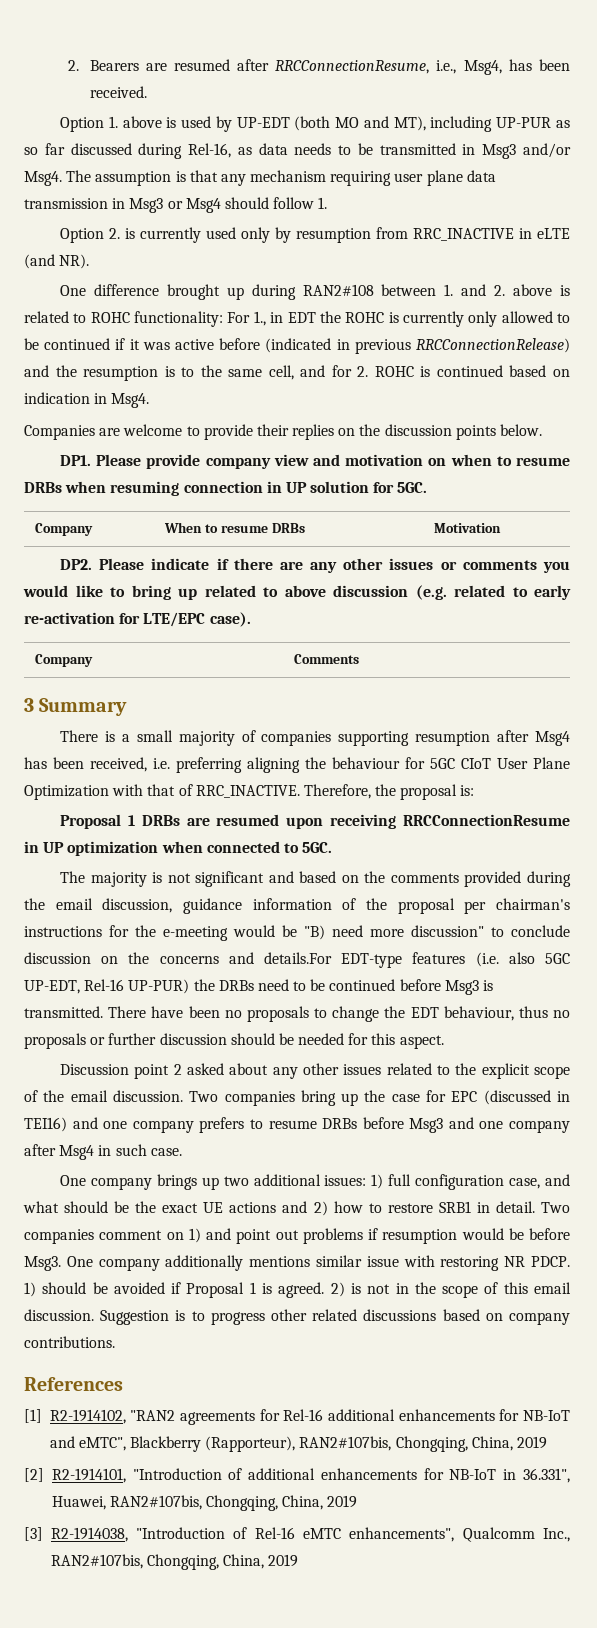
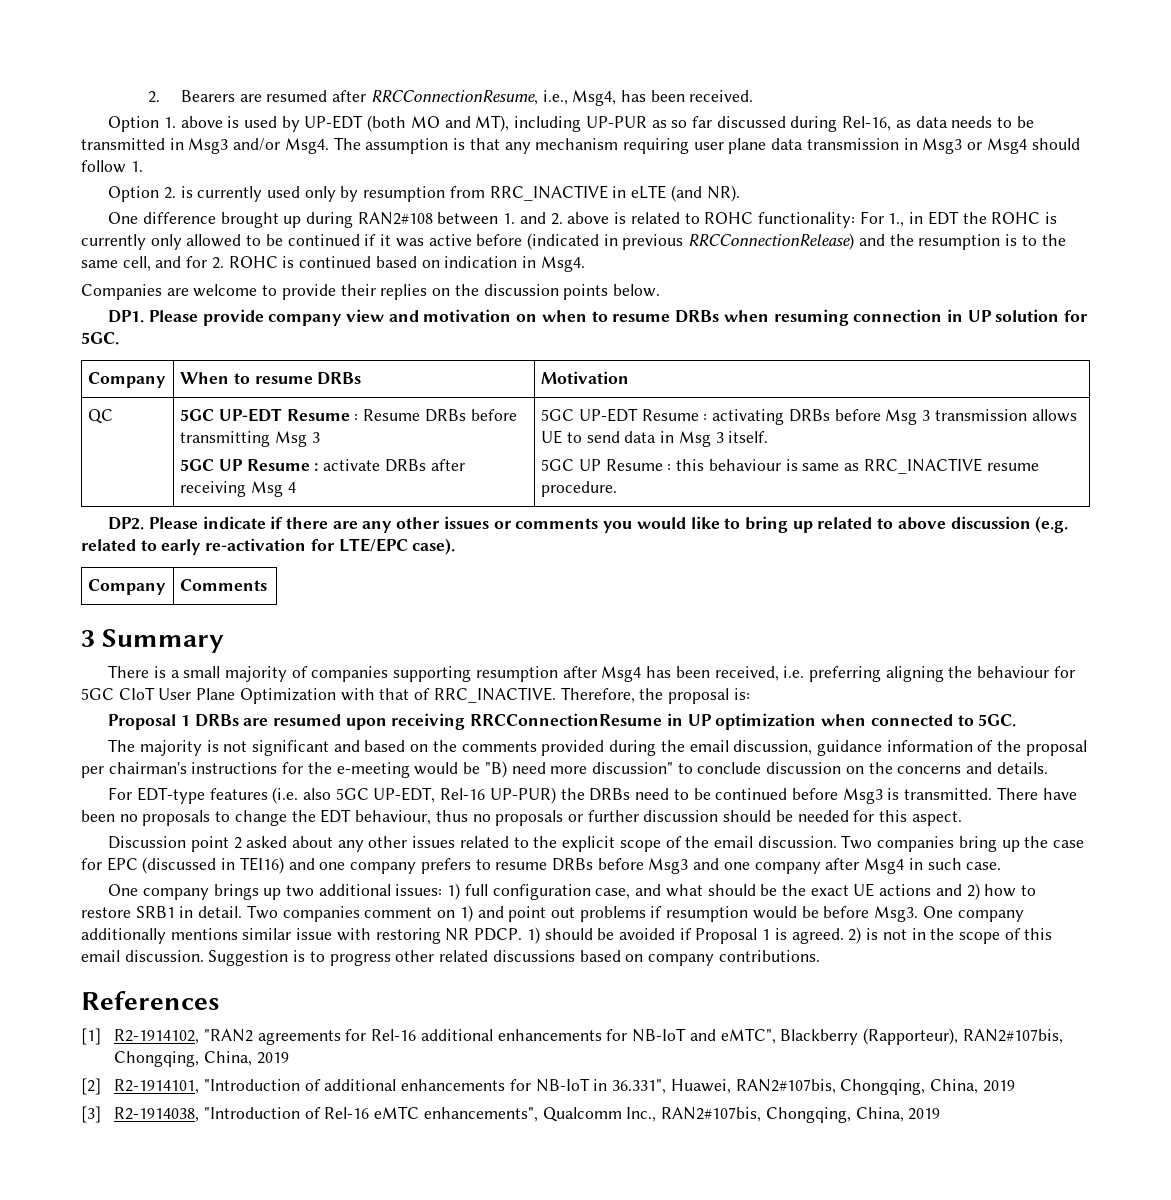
+ QC | 5GC UP-EDT Resume : Resume DRBs before transmitting Msg 3
+ 5GC UP Resume : activate DRBs after receiving Msg 4 | 5GC UP-EDT Resume : activating DRBs before Msg 3 transmission allows UE to send data in Msg 3 itself.
+ 5GC UP Resume : this behaviour is same as RRC_INACTIVE resume procedure.
- The majority is not significant and based on the comments provided during the email discussion, guidance information of the proposal per chairman's instructions for the e-meeting would be "B) need more discussion" to conclude discussion on the concerns and details.For EDT-type features (i.e. also 5GC UP-EDT, Rel-16 UP-PUR) the DRBs need to be continued before Msg3 is transmitted.
+ The majority is not significant and based on the comments provided during the email discussion, guidance information of the proposal per chairman's instructions for the e-meeting would be "B) need more discussion" to conclude discussion on the concerns and details.
+ For EDT-type features (i.e. also 5GC UP-EDT, Rel-16 UP-PUR) the DRBs need to be continued before Msg3 is transmitted.

